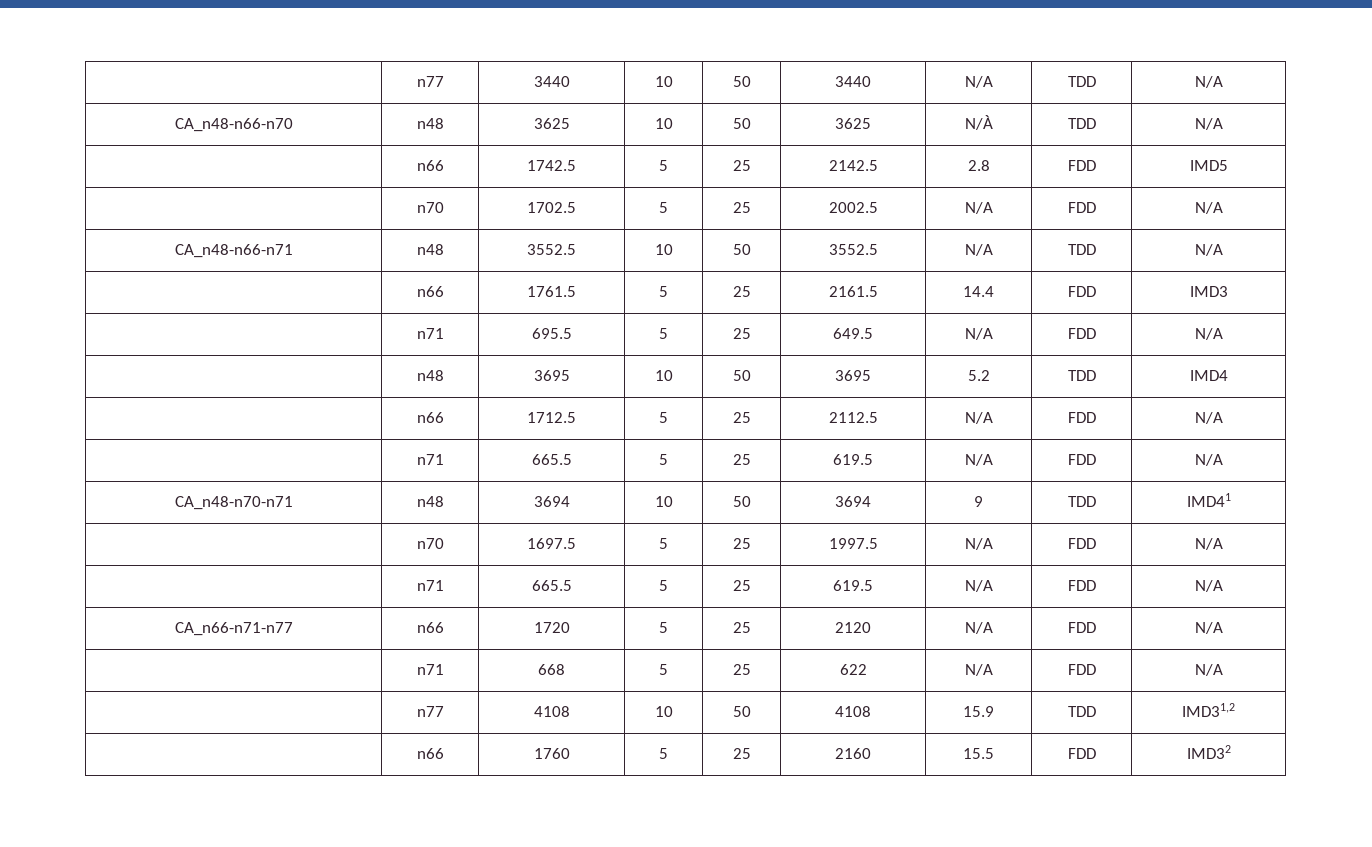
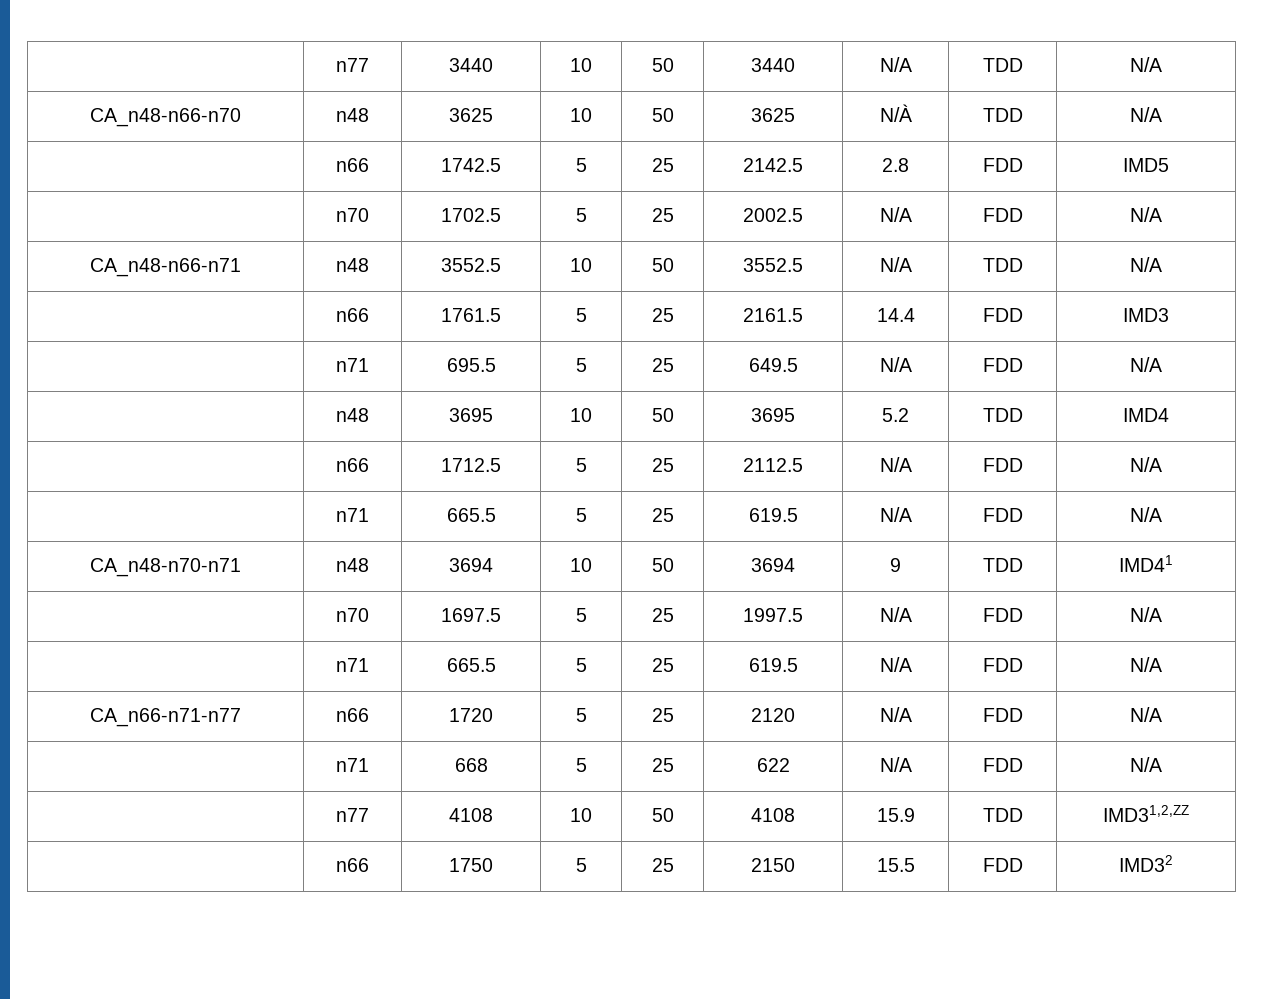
- | n77 | 4108 | 10 | 50 | 4108 | 15.9 | TDD | IMD31,2
- | n66 | 1760 | 5 | 25 | 2160 | 15.5 | FDD | IMD32
+ | n77 | 4108 | 10 | 50 | 4108 | 15.9 | TDD | IMD31,2,ZZ
+ | n66 | 1750 | 5 | 25 | 2150 | 15.5 | FDD | IMD32

